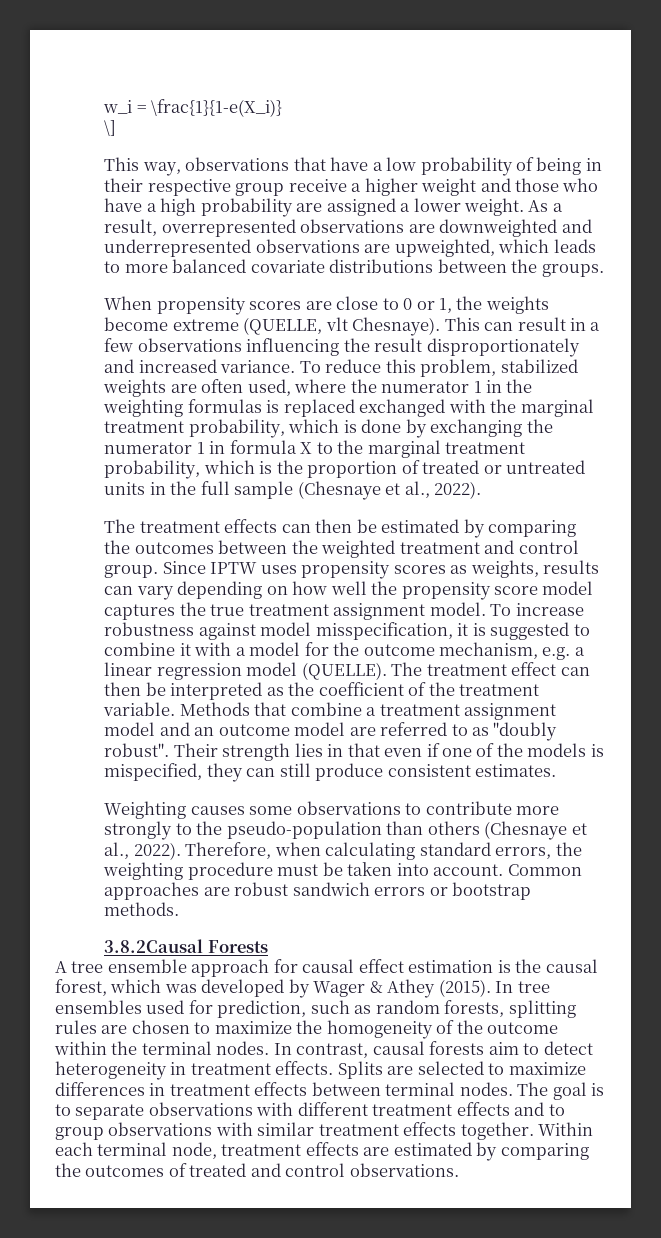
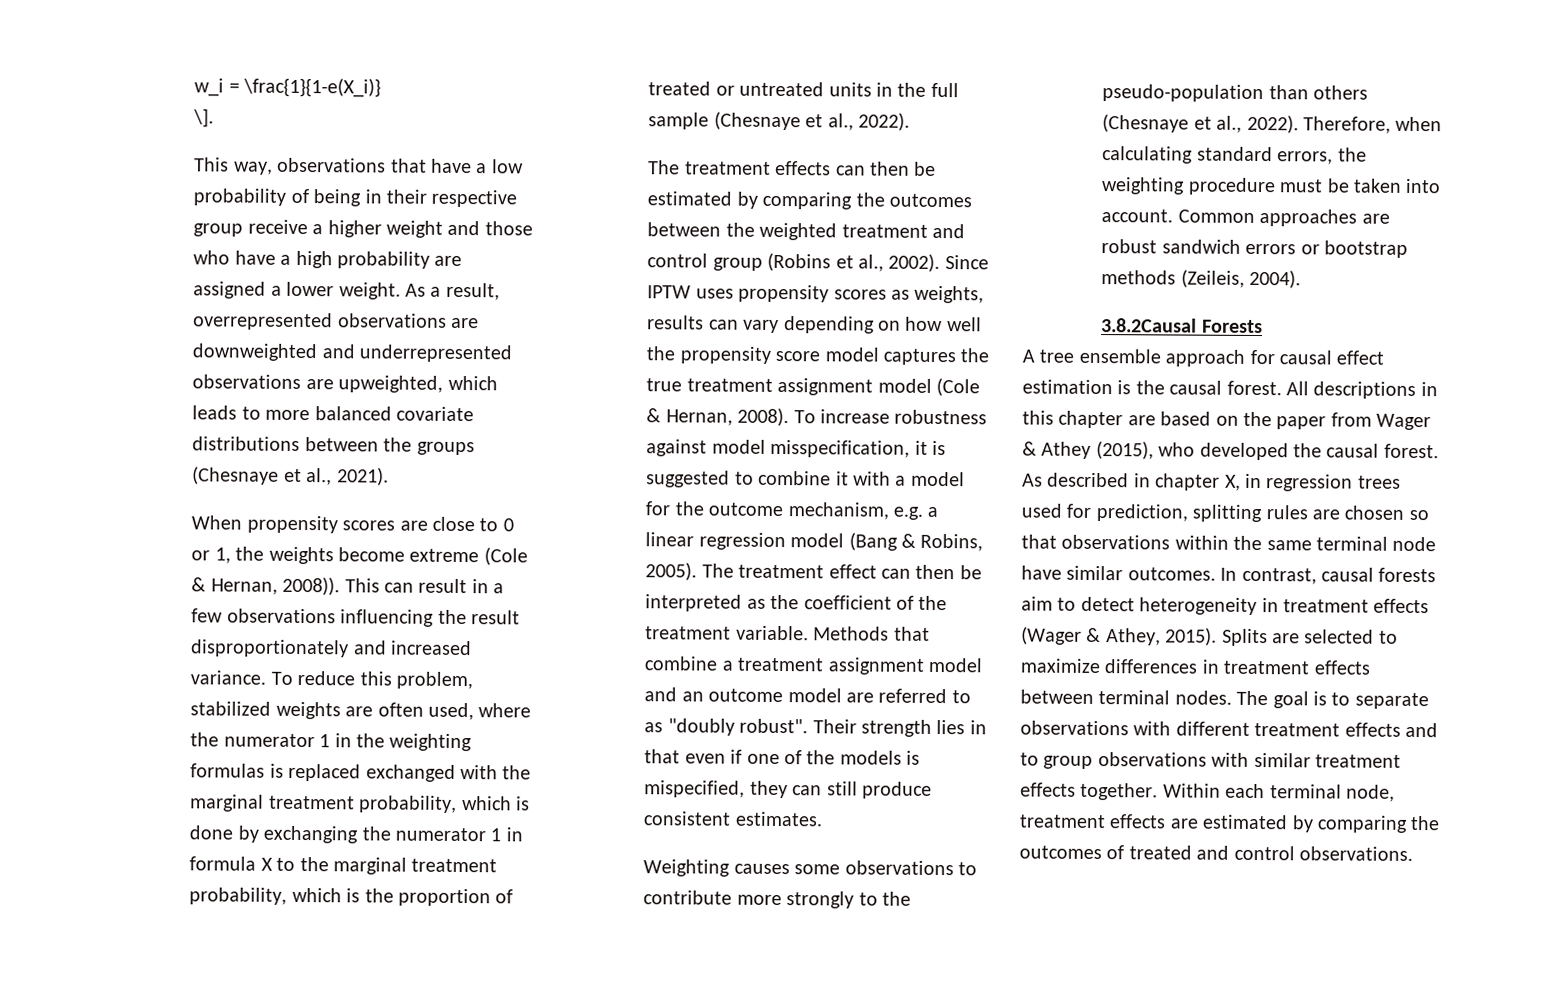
- \]
+ \].
- As a result, overrepresented observations are downweighted and underrepresented observations are upweighted, which leads to more balanced covariate distributions between the groups.
+ As a result, overrepresented observations are downweighted and underrepresented observations are upweighted, which leads to more balanced covariate distributions between the groups (Chesnaye et al., 2021).
- When propensity scores are close to 0 or 1, the weights become extreme (QUELLE, vlt Chesnaye).
+ When propensity scores are close to 0 or 1, the weights become extreme (Cole & Hernan, 2008)).
- The treatment effects can then be estimated by comparing the outcomes between the weighted treatment and control group.
+ The treatment effects can then be estimated by comparing the outcomes between the weighted treatment and control group (Robins et al., 2002).
- Since IPTW uses propensity scores as weights, results can vary depending on how well the propensity score model captures the true treatment assignment model.
+ Since IPTW uses propensity scores as weights, results can vary depending on how well the propensity score model captures the true treatment assignment model (Cole & Hernan, 2008).
- To increase robustness against model misspecification, it is suggested to combine it with a model for the outcome mechanism, e.g. a linear regression model (QUELLE).
+ To increase robustness against model misspecification, it is suggested to combine it with a model for the outcome mechanism, e.g. a linear regression model (Bang & Robins, 2005).
- Common approaches are robust sandwich errors or bootstrap methods.
+ Common approaches are robust sandwich errors or bootstrap methods (Zeileis, 2004).
- A tree ensemble approach for causal effect estimation is the causal forest, which was developed by Wager & Athey (2015). In tree ensembles used for prediction, such as random forests, splitting rules are chosen to maximize the homogeneity of the outcome within the terminal nodes.
+ A tree ensemble approach for causal effect estimation is the causal forest. All descriptions in this chapter are based on the paper from Wager & Athey (2015), who developed the causal forest. As described in chapter X, in regression trees used for prediction, splitting rules are chosen so that observations within the same terminal node have similar outcomes.
- In contrast, causal forests aim to detect heterogeneity in treatment effects.
+ In contrast, causal forests aim to detect heterogeneity in treatment effects (Wager & Athey, 2015).

